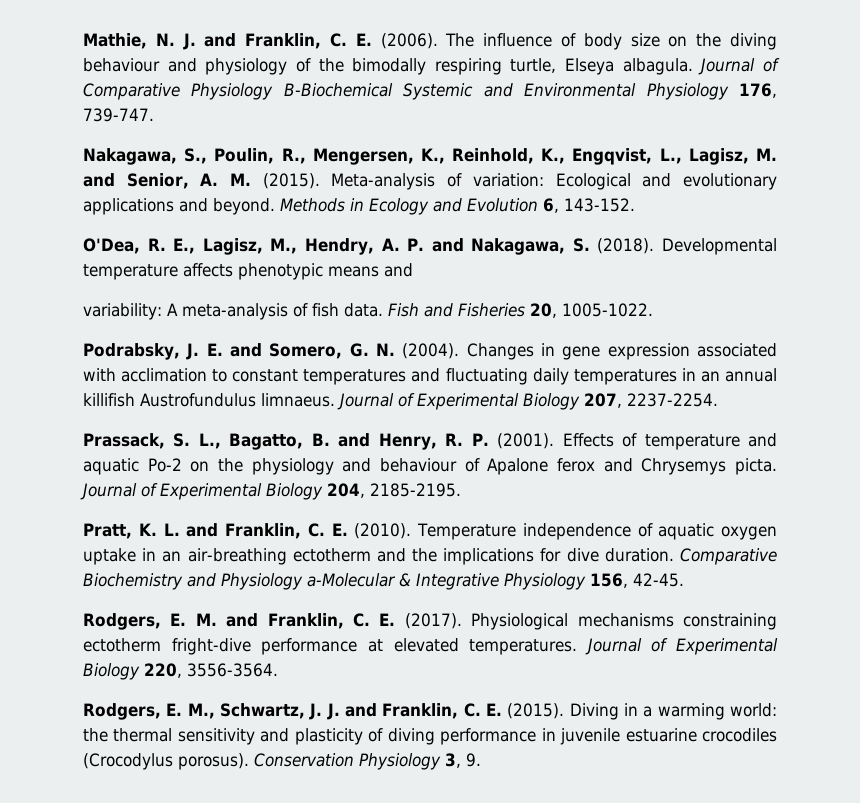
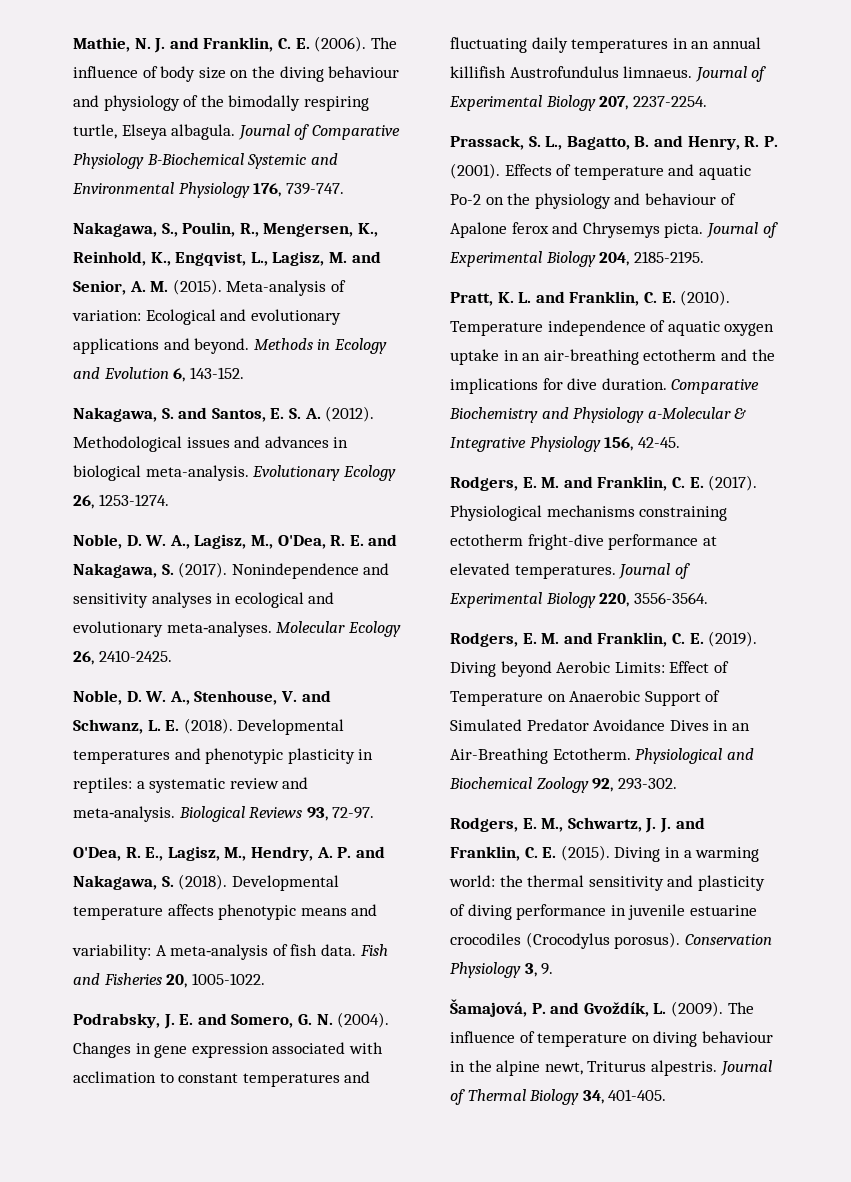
+ Nakagawa, S. and Santos, E. S. A. (2012). Methodological issues and advances in biological meta-analysis. Evolutionary Ecology 26, 1253-1274.
+ Noble, D. W. A., Lagisz, M., O'Dea, R. E. and Nakagawa, S. (2017). Nonindependence and sensitivity analyses in ecological and evolutionary meta‐analyses. Molecular Ecology 26, 2410-2425.
+ Noble, D. W. A., Stenhouse, V. and Schwanz, L. E. (2018). Developmental temperatures and phenotypic plasticity in reptiles: a systematic review and meta‐analysis. Biological Reviews 93, 72-97.
+ Rodgers, E. M. and Franklin, C. E. (2019). Diving beyond Aerobic Limits: Effect of Temperature on Anaerobic Support of Simulated Predator Avoidance Dives in an Air-Breathing Ectotherm. Physiological and Biochemical Zoology 92, 293-302.
+ Šamajová, P. and Gvoždík, L. (2009). The influence of temperature on diving behaviour in the alpine newt, Triturus alpestris. Journal of Thermal Biology 34, 401-405.

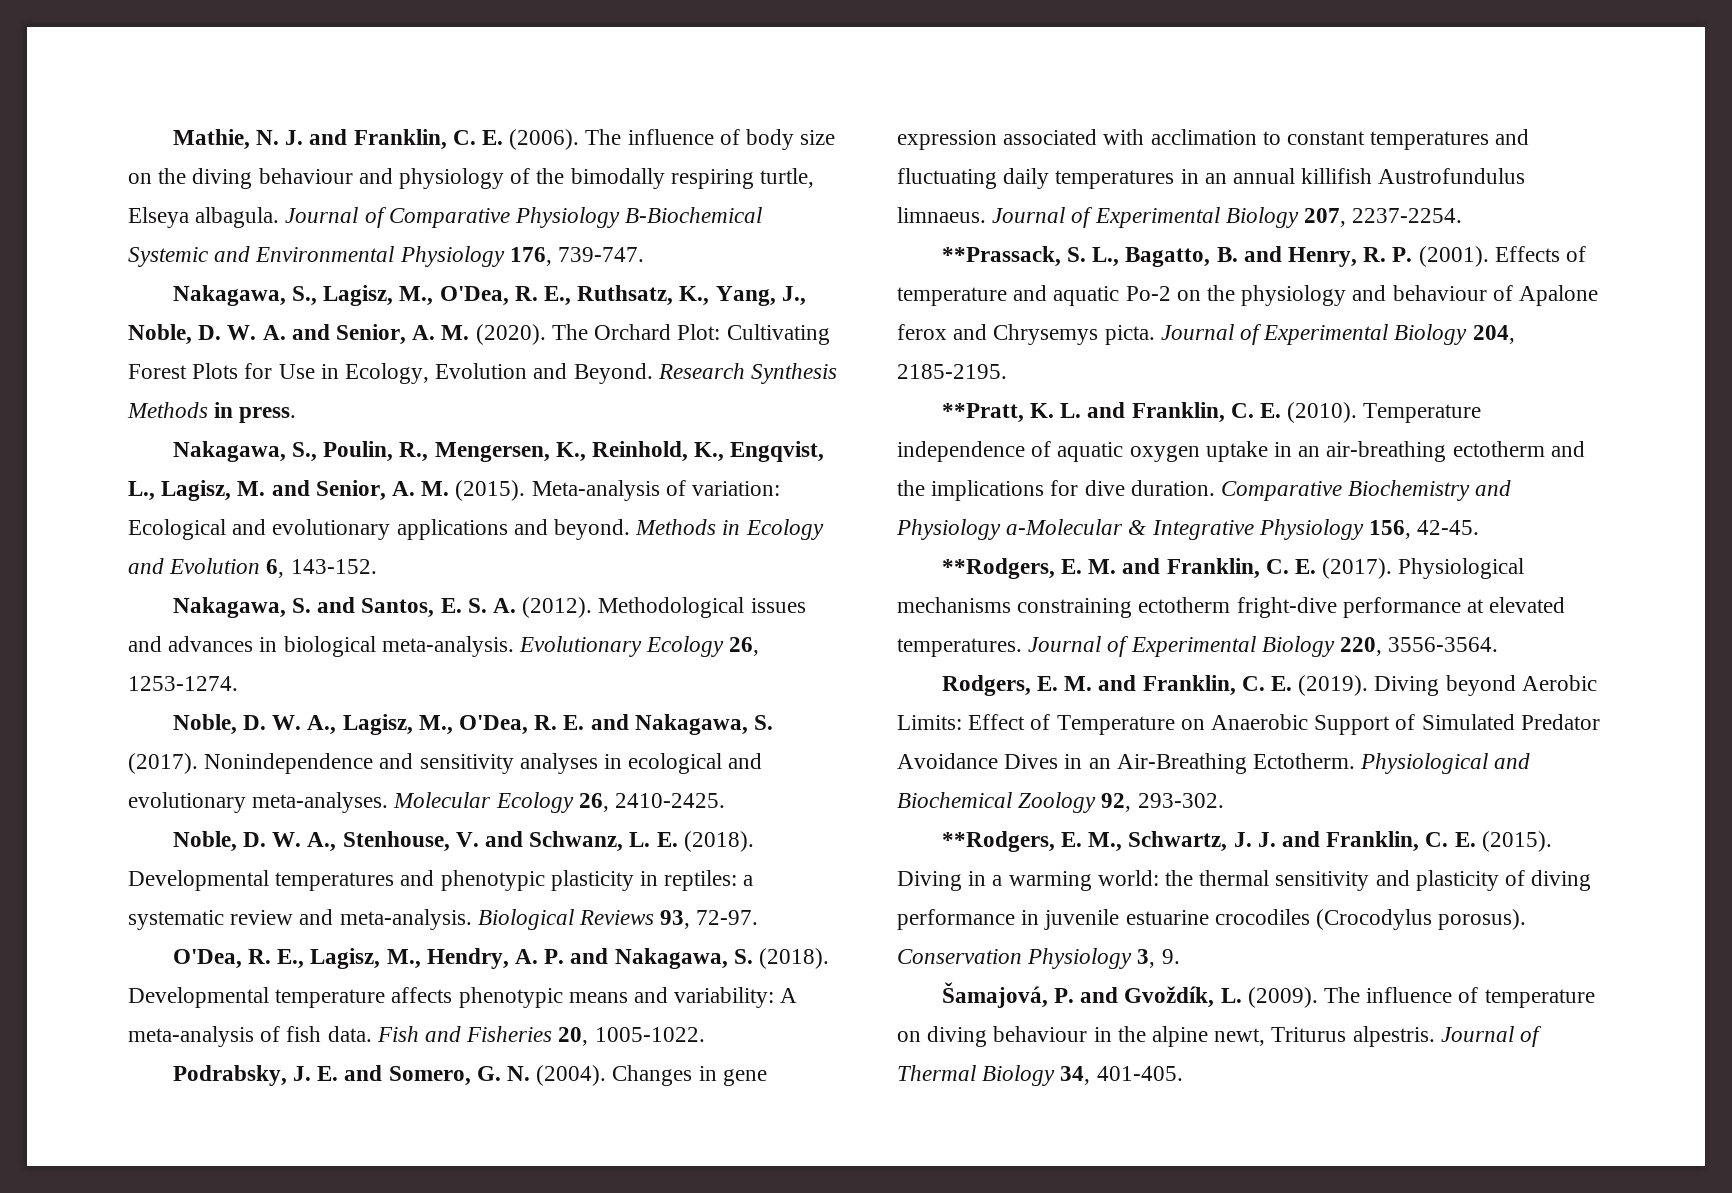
+ Nakagawa, S., Lagisz, M., O'Dea, R. E., Ruthsatz, K., Yang, J., Noble, D. W. A. and Senior, A. M. (2020). The Orchard Plot: Cultivating Forest Plots for Use in Ecology, Evolution and Beyond. Research Synthesis Methods in press.
- Developmental temperature affects phenotypic means and
- variability: A meta‐analysis of fish data.
+ Developmental temperature affects phenotypic means and variability: A meta‐analysis of fish data.
- Prassack, S. L., Bagatto, B. and Henry, R. P. (2001).
+ **Prassack, S. L., Bagatto, B. and Henry, R. P. (2001).
- Pratt, K. L. and Franklin, C. E. (2010).
+ **Pratt, K. L. and Franklin, C. E. (2010).
- Rodgers, E. M. and Franklin, C. E. (2017).
+ **Rodgers, E. M. and Franklin, C. E. (2017).
- Rodgers, E. M., Schwartz, J. J. and Franklin, C. E. (2015).
+ **Rodgers, E. M., Schwartz, J. J. and Franklin, C. E. (2015).

